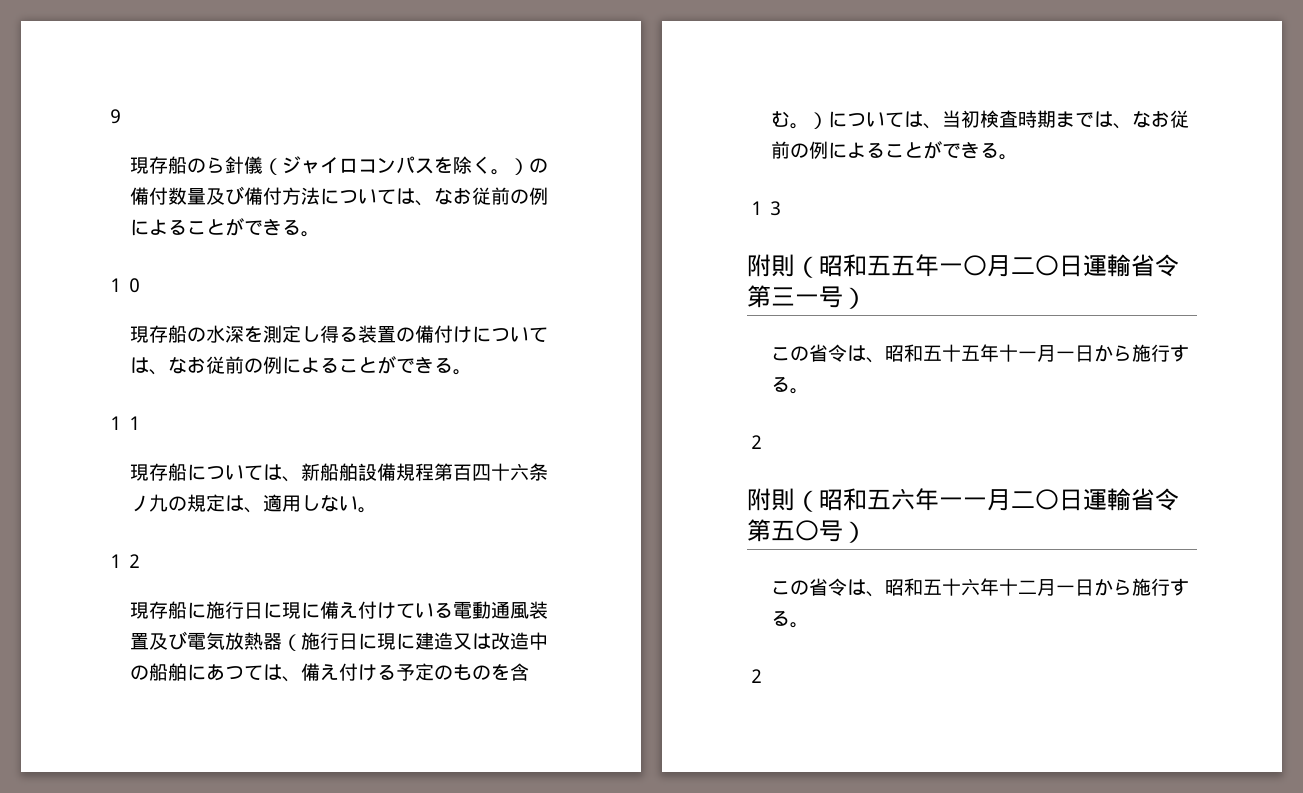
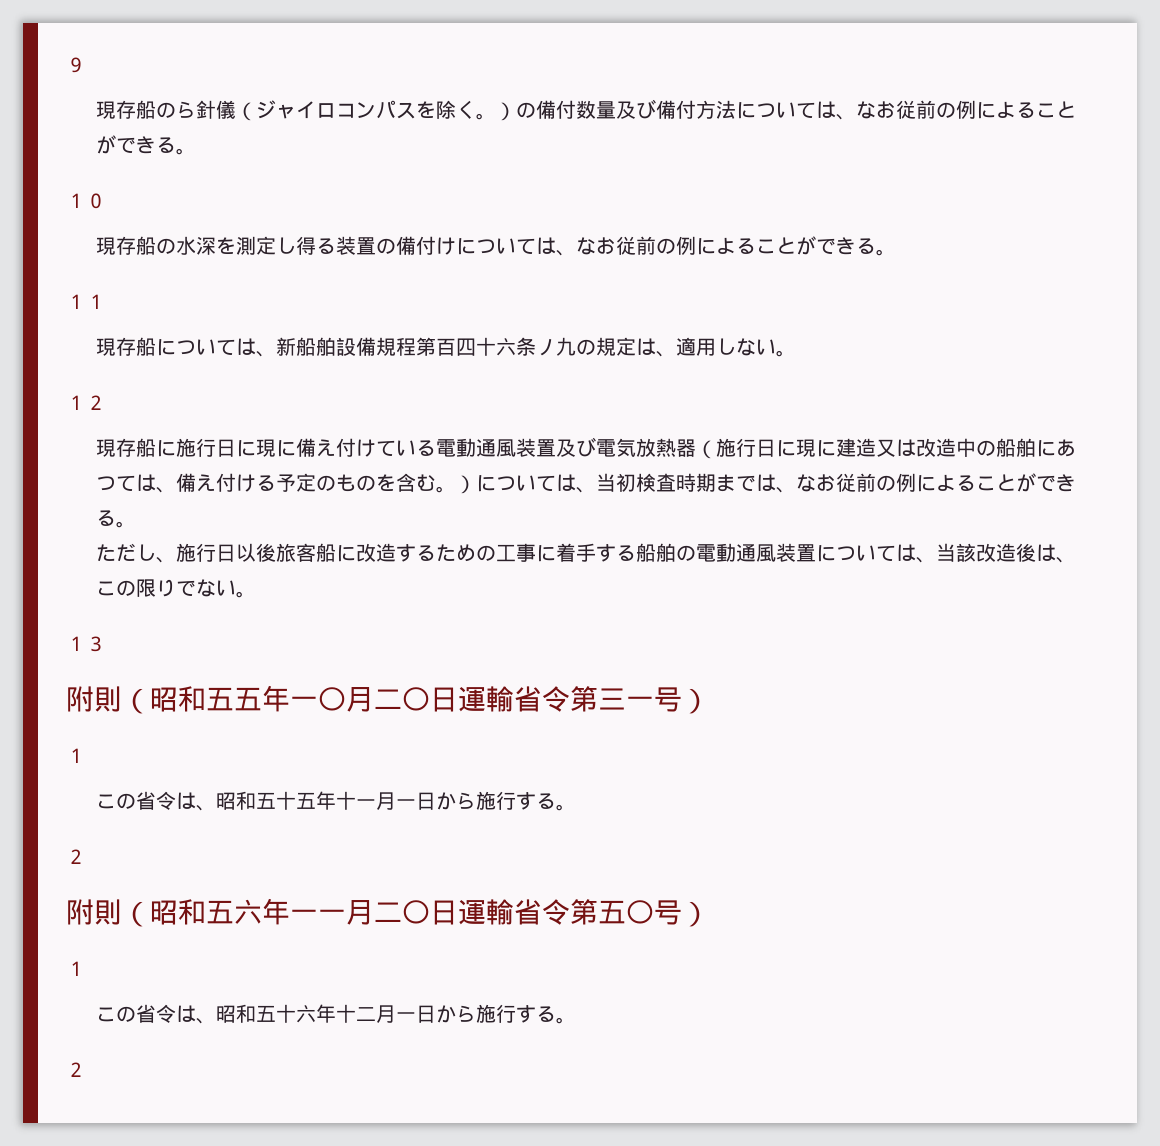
+ ただし、施行日以後旅客船に改造するための工事に着手する船舶の電動通風装置については、当該改造後は、この限りでない。
  附則（昭和五五年一〇月二〇日運輸省令第三一号）
+ １
  附則（昭和五六年一一月二〇日運輸省令第五〇号）
+ １

